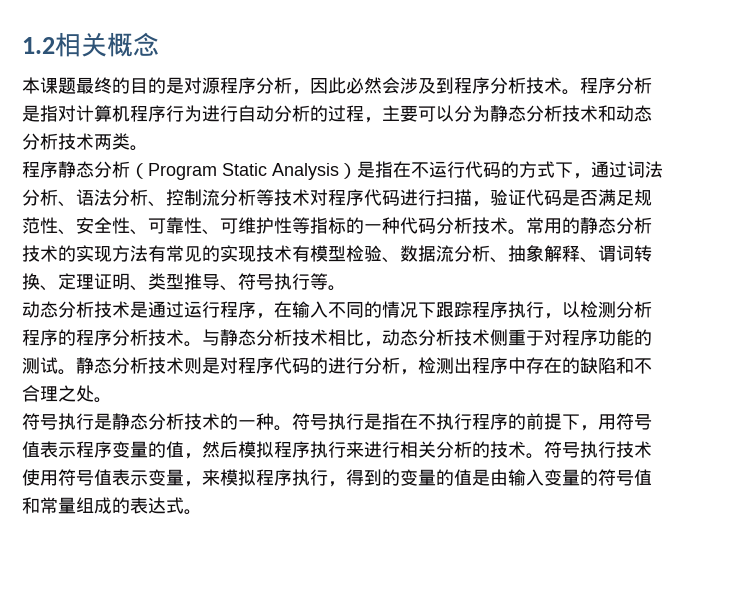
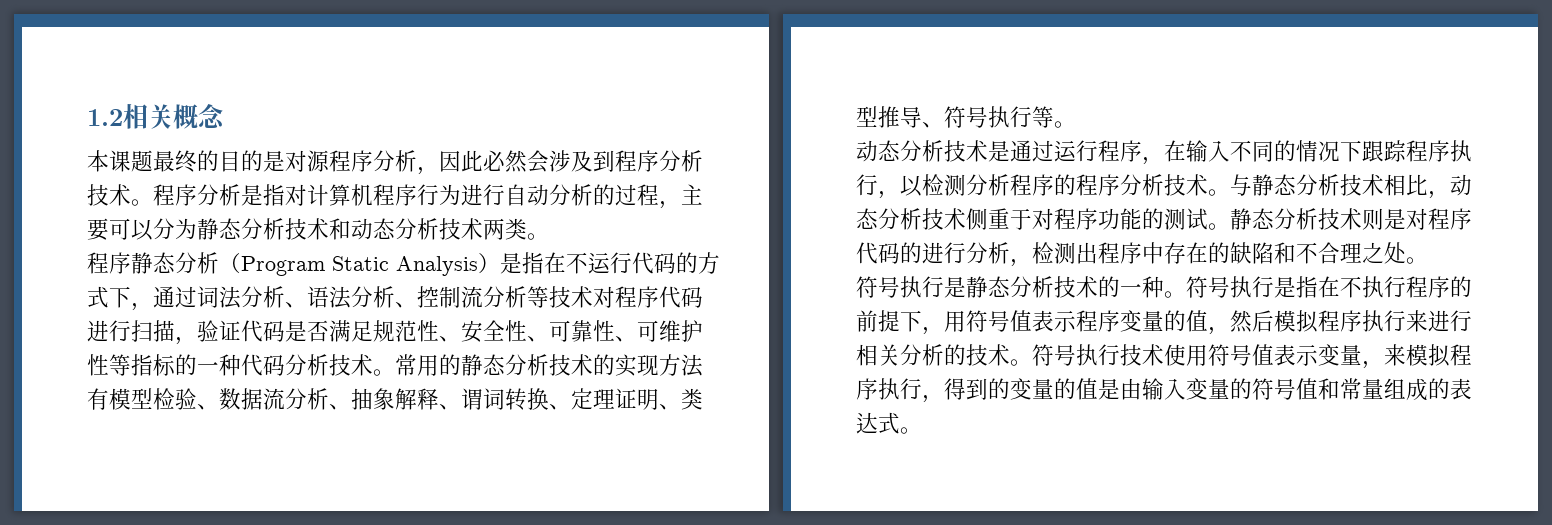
- 常用的静态分析技术的实现方法有常见的实现技术有模型检验、数据流分析、抽象解释、谓词转换、定理证明、类型推导、符号执行等。
+ 常用的静态分析技术的实现方法有模型检验、数据流分析、抽象解释、谓词转换、定理证明、类型推导、符号执行等。

